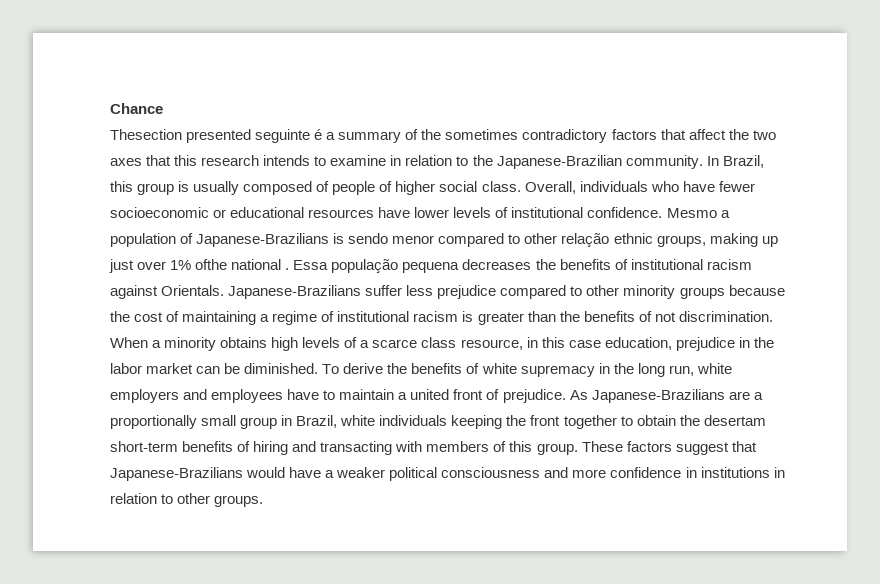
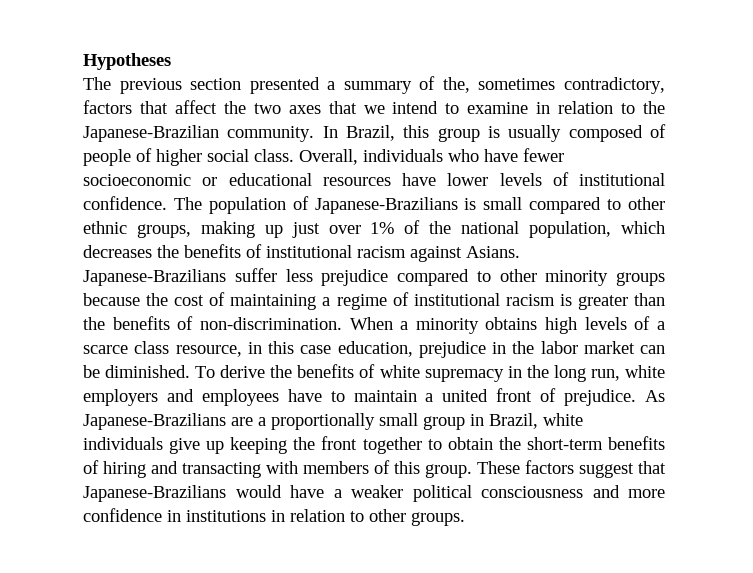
- Chance
- Thesection presented seguinte é a summary of the sometimes contradictory factors that affect the two axes that this research intends to examine in relation to the Japanese-Brazilian community.
+ Hypotheses
+ The previous section presented a summary of the, sometimes contradictory, factors that affect the two axes that we intend to examine in relation to the Japanese-Brazilian community.
- Mesmo a population of Japanese-Brazilians is sendo menor compared to other relação ethnic groups, making up just over 1% ofthe national . Essa população pequena decreases the benefits of institutional racism against Orientals.
+ The population of Japanese-Brazilians is small compared to other ethnic groups, making up just over 1% of the national population, which decreases the benefits of institutional racism against Asians.
- Japanese-Brazilians suffer less prejudice compared to other minority groups because the cost of maintaining a regime of institutional racism is greater than the benefits of not discrimination.
+ Japanese-Brazilians suffer less prejudice compared to other minority groups because the cost of maintaining a regime of institutional racism is greater than the benefits of non-discrimination.
- As Japanese-Brazilians are a proportionally small group in Brazil, white individuals keeping the front together to obtain the desertam short-term benefits of hiring and transacting with members of this group.
+ As Japanese-Brazilians are a proportionally small group in Brazil, white individuals give up keeping the front together to obtain the short-term benefits of hiring and transacting with members of this group.

